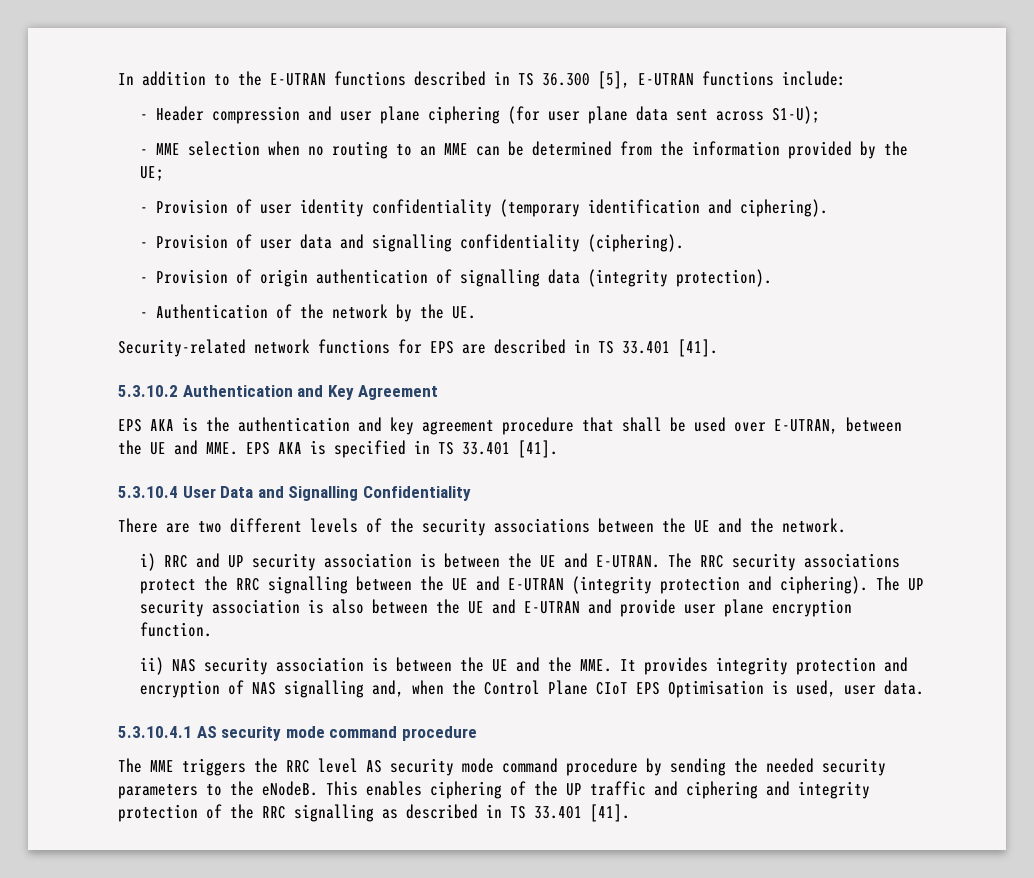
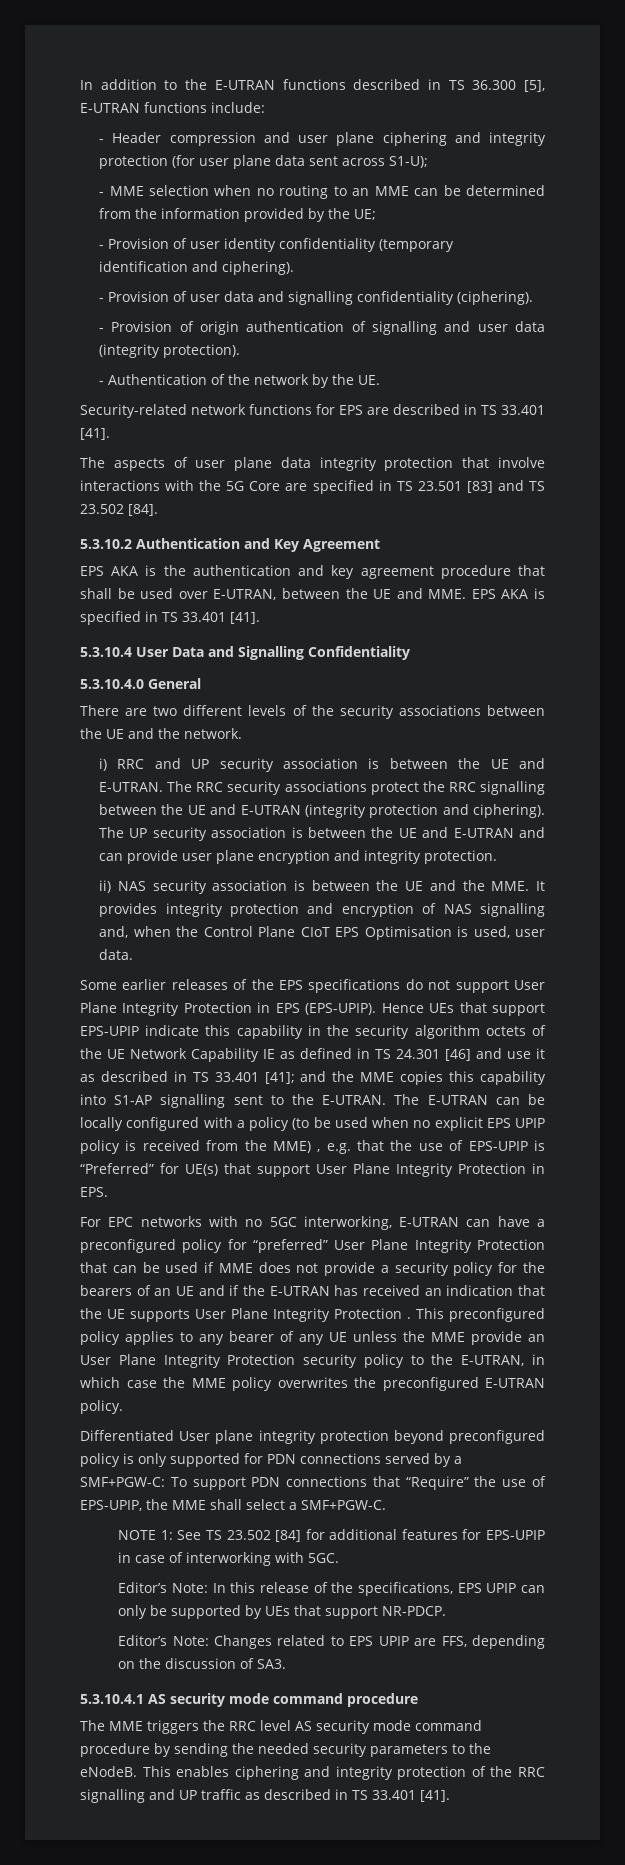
- - Header compression and user plane ciphering (for user plane data sent across S1-U);
+ - Header compression and user plane ciphering and integrity protection (for user plane data sent across S1-U);
- - Provision of origin authentication of signalling data (integrity protection).
+ - Provision of origin authentication of signalling and user data (integrity protection).
+ The aspects of user plane data integrity protection that involve interactions with the 5G Core are specified in TS 23.501 [83] and TS 23.502 [84].
+ 5.3.10.4.0 General
- The UP security association is also between the UE and E-UTRAN and provide user plane encryption function.
+ The UP security association is between the UE and E-UTRAN and can provide user plane encryption and integrity protection.
+ Some earlier releases of the EPS specifications do not support User Plane Integrity Protection in EPS (EPS-UPIP). Hence UEs that support EPS-UPIP indicate this capability in the security algorithm octets of the UE Network Capability IE as defined in TS 24.301 [46] and use it as described in TS 33.401 [41]; and the MME copies this capability into S1-AP signalling sent to the E-UTRAN. The E-UTRAN can be locally configured with a policy (to be used when no explicit EPS UPIP policy is received from the MME) , e.g. that the use of EPS-UPIP is “Preferred” for UE(s) that support User Plane Integrity Protection in EPS.
+ For EPC networks with no 5GC interworking, E-UTRAN can have a preconfigured policy for “preferred” User Plane Integrity Protection that can be used if MME does not provide a security policy for the bearers of an UE and if the E-UTRAN has received an indication that the UE supports User Plane Integrity Protection . This preconfigured policy applies to any bearer of any UE unless the MME provide an User Plane Integrity Protection security policy to the E-UTRAN, in which case the MME policy overwrites the preconfigured E-UTRAN policy.
+ Differentiated User plane integrity protection beyond preconfigured policy is only supported for PDN connections served by a SMF+PGW-C: To support PDN connections that “Require” the use of EPS-UPIP, the MME shall select a SMF+PGW-C.
+ NOTE 1: See TS 23.502 [84] for additional features for EPS-UPIP in case of interworking with 5GC.
+ Editor’s Note: In this release of the specifications, EPS UPIP can only be supported by UEs that support NR-PDCP.
+ Editor’s Note: Changes related to EPS UPIP are FFS, depending on the discussion of SA3.
- This enables ciphering of the UP traffic and ciphering and integrity protection of the RRC signalling as described in TS 33.401 [41].
+ This enables ciphering and integrity protection of the RRC signalling and UP traffic as described in TS 33.401 [41].

